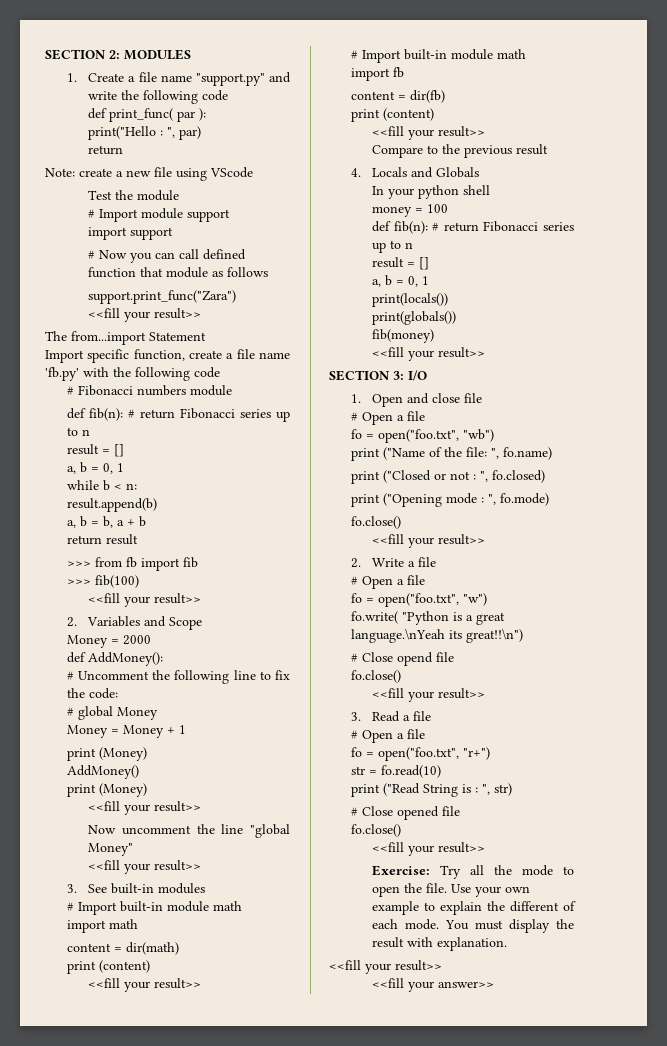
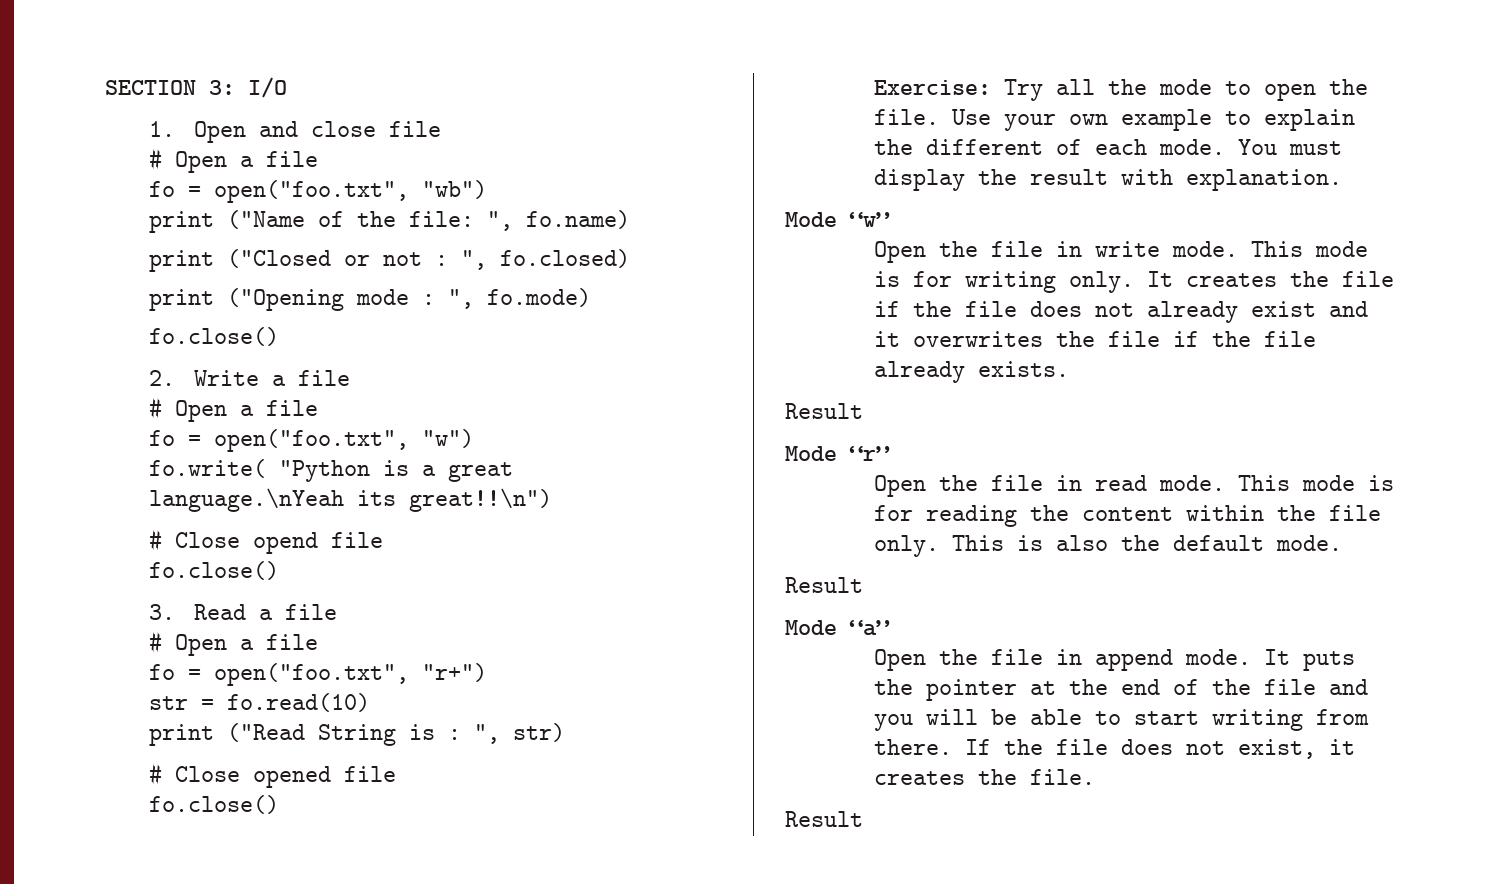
- SECTION 2: MODULES
- 1. Create a file name "support.py" and write the following code
- def print_func( par ):
- print("Hello : ", par)
- return
- Note: create a new file using VScode
- Test the module
- # Import module support
- import support
- # Now you can call defined function that module as follows
- support.print_func("Zara")
- <<fill your result>>
- The from...import Statement
- Import specific function, create a file name 'fb.py' with the following code
- # Fibonacci numbers module
- def fib(n): # return Fibonacci series up to n
- result = []
- a, b = 0, 1
- while b < n:
- result.append(b)
- a, b = b, a + b
- return result
- >>> from fb import fib
- >>> fib(100)
- <<fill your result>>
- 2. Variables and Scope
- Money = 2000
- def AddMoney():
- # Uncomment the following line to fix the code:
- # global Money
- Money = Money + 1
- print (Money)
- AddMoney()
- print (Money)
- <<fill your result>>
- Now uncomment the line "global Money"
- <<fill your result>>
- 3. See built-in modules
- # Import built-in module math
- import math
- content = dir(math)
- print (content)
- <<fill your result>>
- # Import built-in module math
- import fb
- content = dir(fb)
- print (content)
- <<fill your result>>
- Compare to the previous result
- 4. Locals and Globals
- In your python shell
- money = 100
- def fib(n): # return Fibonacci series up to n
- result = []
- a, b = 0, 1
- print(locals())
- print(globals())
- fib(money)
- <<fill your result>>
  print ("Opening mode : ", fo.mode)
  fo.close()
- <<fill your result>>
  # Close opend file
  fo.close()
- <<fill your result>>
  # Close opened file
  fo.close()
- <<fill your result>>
  You must display the result with explanation.
- <<fill your result>>
- <<fill your answer>>
+ Mode “w”
+ Open the file in write mode. This mode is for writing only. It creates the file if the file does not already exist and it overwrites the file if the file already exists.
+ Result
+ Mode “r”
+ Open the file in read mode. This mode is for reading the content within the file only. This is also the default mode.
+ Result
+ Mode “a”
+ Open the file in append mode. It puts the pointer at the end of the file and you will be able to start writing from there. If the file does not exist, it creates the file.
+ Result

